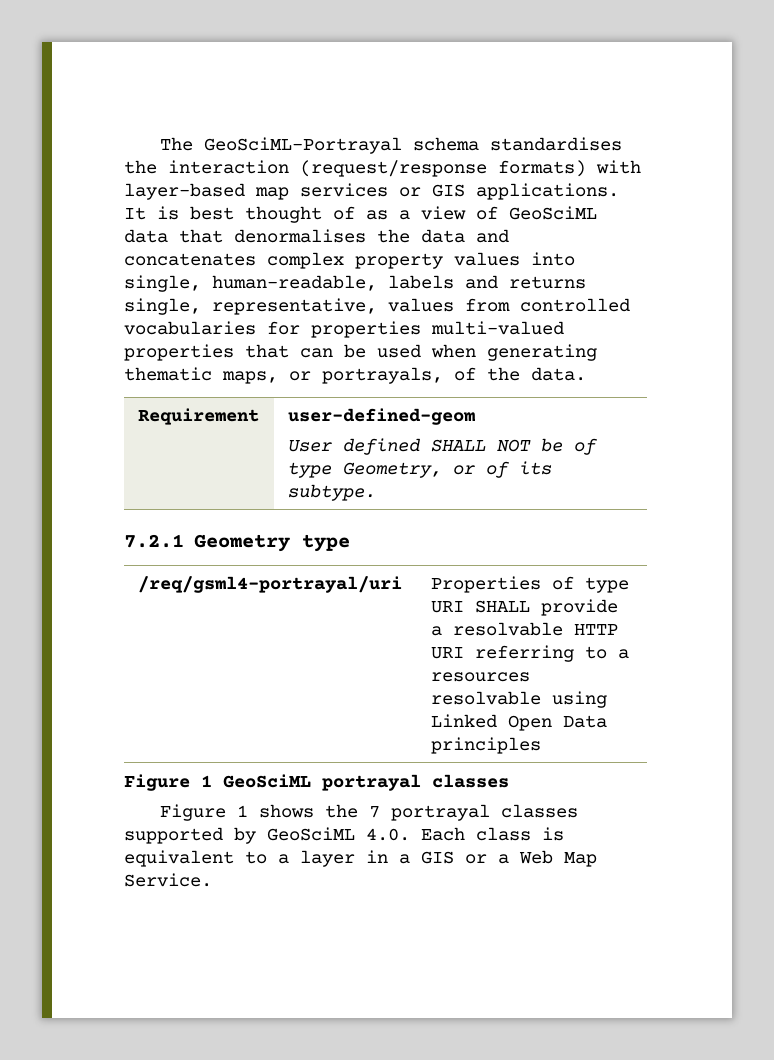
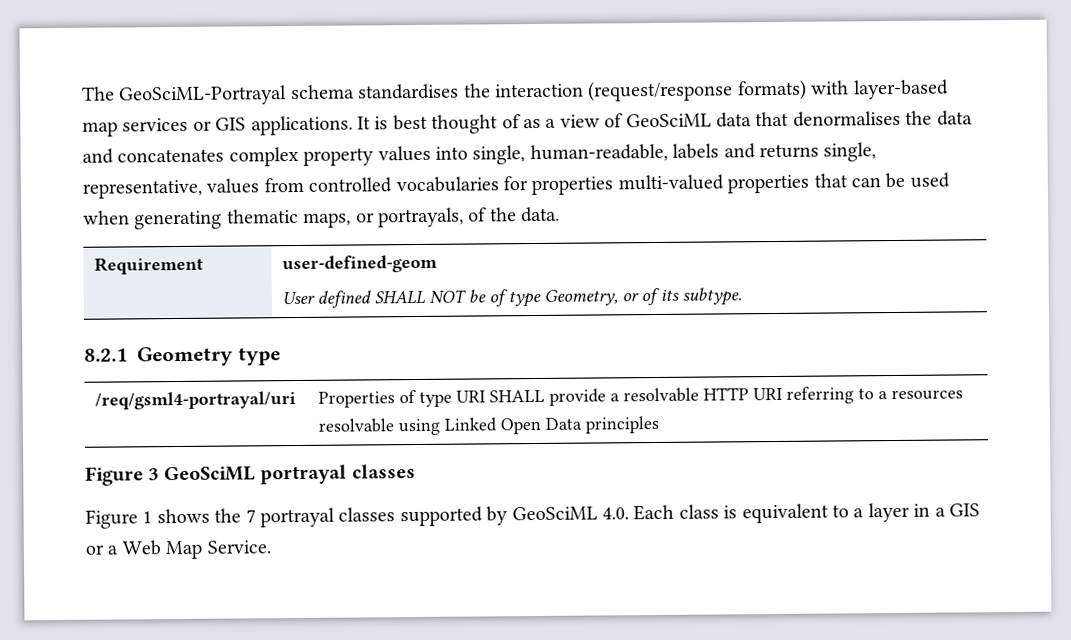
- 7.2.1 Geometry type
+ 8.2.1 Geometry type
- Figure 1 GeoSciML portrayal classes
+ Figure 3 GeoSciML portrayal classes

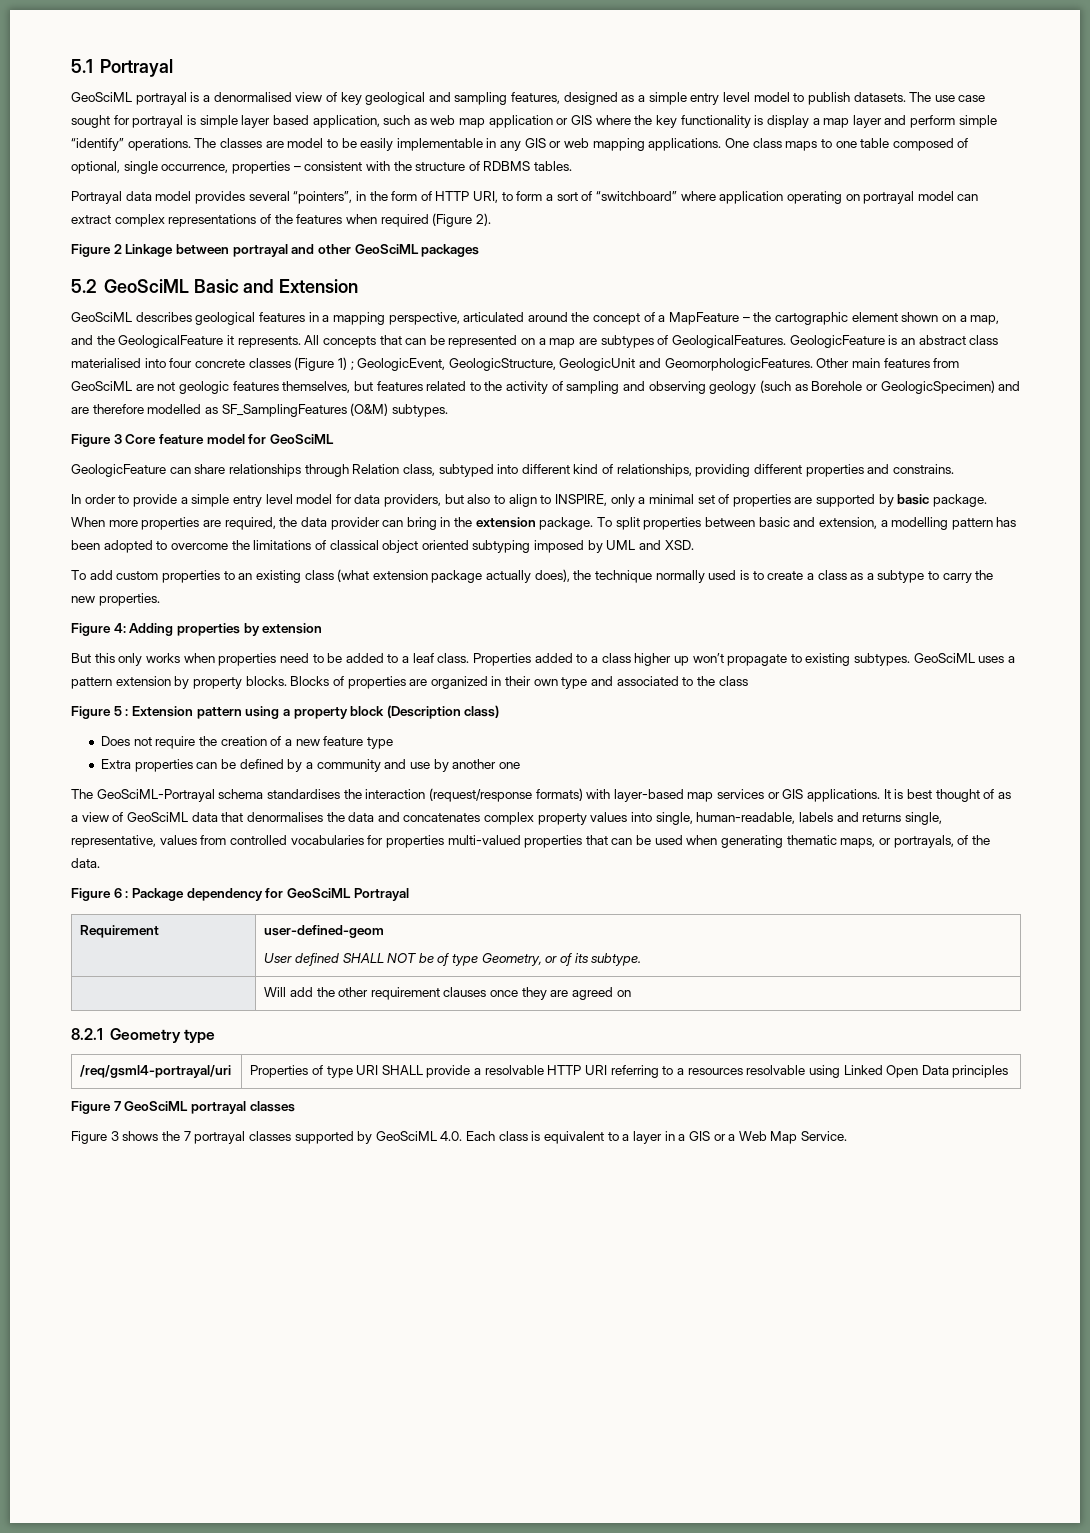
+ 5.1 Portrayal
+ GeoSciML portrayal is a denormalised view of key geological and sampling features, designed as a simple entry level model to publish datasets. The use case sought for portrayal is simple layer based application, such as web map application or GIS where the key functionality is display a map layer and perform simple “identify” operations. The classes are model to be easily implementable in any GIS or web mapping applications. One class maps to one table composed of optional, single occurrence, properties – consistent with the structure of RDBMS tables.
+ Portrayal data model provides several “pointers”, in the form of HTTP URI, to form a sort of “switchboard” where application operating on portrayal model can extract complex representations of the features when required (Figure 2).
+ Figure 2 Linkage between portrayal and other GeoSciML packages
+ 5.2 GeoSciML Basic and Extension
+ GeoSciML describes geological features in a mapping perspective, articulated around the concept of a MapFeature – the cartographic element shown on a map, and the GeologicalFeature it represents. All concepts that can be represented on a map are subtypes of GeologicalFeatures. GeologicFeature is an abstract class materialised into four concrete classes (Figure 1) ; GeologicEvent, GeologicStructure, GeologicUnit and GeomorphologicFeatures. Other main features from GeoSciML are not geologic features themselves, but features related to the activity of sampling and observing geology (such as Borehole or GeologicSpecimen) and are therefore modelled as SF_SamplingFeatures (O&M) subtypes.
+ Figure 3 Core feature model for GeoSciML
+ GeologicFeature can share relationships through Relation class, subtyped into different kind of relationships, providing different properties and constrains.
+ In order to provide a simple entry level model for data providers, but also to align to INSPIRE, only a minimal set of properties are supported by basic package. When more properties are required, the data provider can bring in the extension package. To split properties between basic and extension, a modelling pattern has been adopted to overcome the limitations of classical object oriented subtyping imposed by UML and XSD.
+ To add custom properties to an existing class (what extension package actually does), the technique normally used is to create a class as a subtype to carry the new properties.
+ Figure 4: Adding properties by extension
+ But this only works when properties need to be added to a leaf class. Properties added to a class higher up won’t propagate to existing subtypes. GeoSciML uses a pattern extension by property blocks. Blocks of properties are organized in their own type and associated to the class
+ Figure 5 : Extension pattern using a property block (Description class)
+ Does not require the creation of a new feature type
+ Extra properties can be defined by a community and use by another one
+ Figure 6 : Package dependency for GeoSciML Portrayal
+ | Will add the other requirement clauses once they are agreed on
- Figure 3 GeoSciML portrayal classes
+ Figure 7 GeoSciML portrayal classes
- Figure 1 shows the 7 portrayal classes supported by GeoSciML 4.0. Each class is equivalent to a layer in a GIS or a Web Map Service.
+ Figure 3 shows the 7 portrayal classes supported by GeoSciML 4.0. Each class is equivalent to a layer in a GIS or a Web Map Service.

